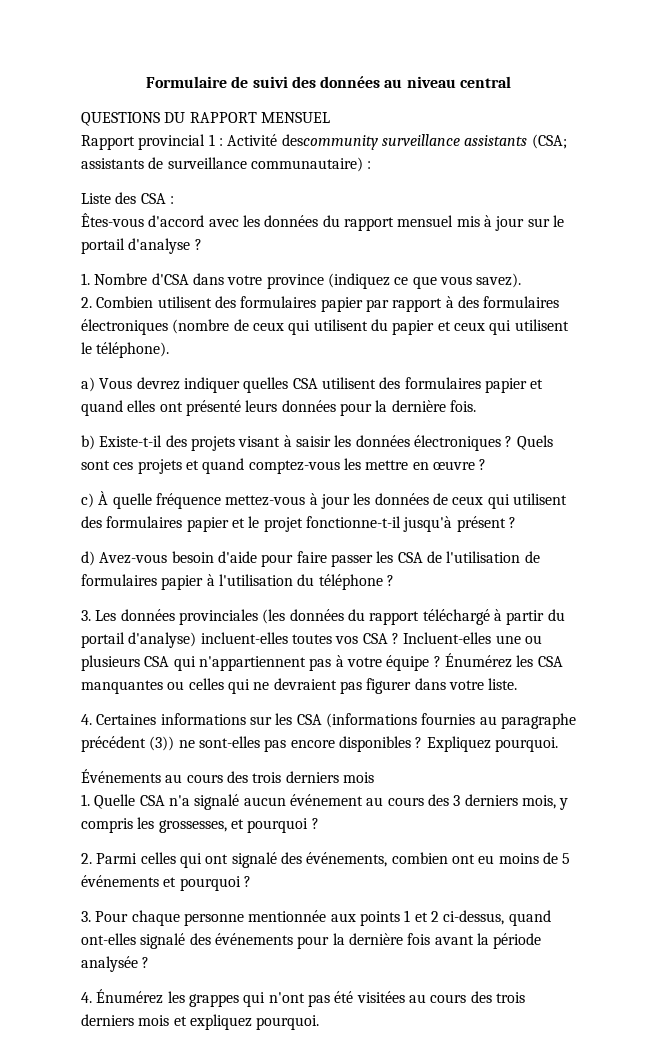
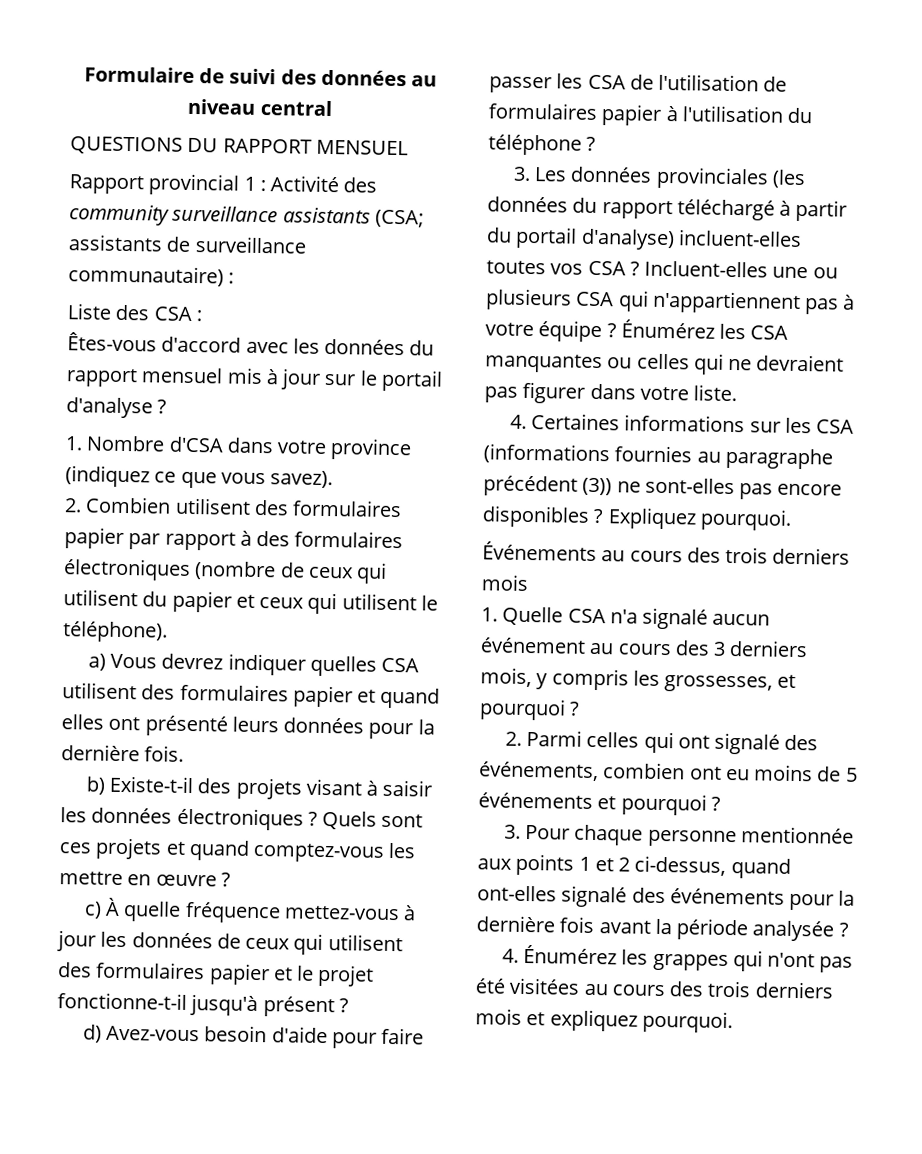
- Rapport provincial 1 : Activité descommunity surveillance assistants (CSA; assistants de surveillance communautaire) :
+ Rapport provincial 1 : Activité des community surveillance assistants (CSA; assistants de surveillance communautaire) :

